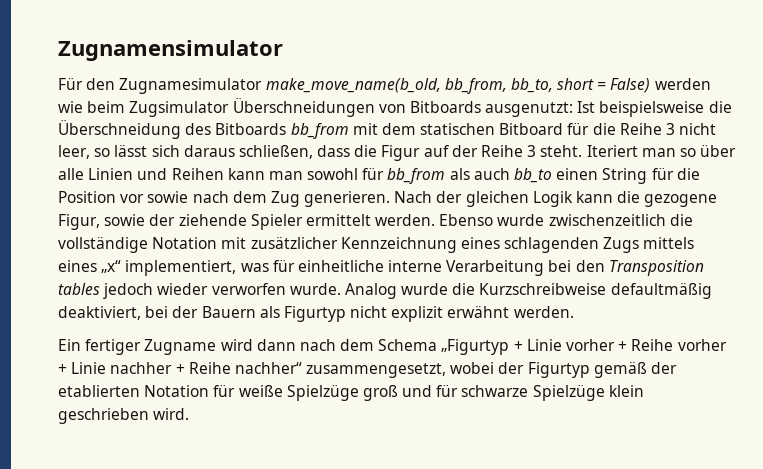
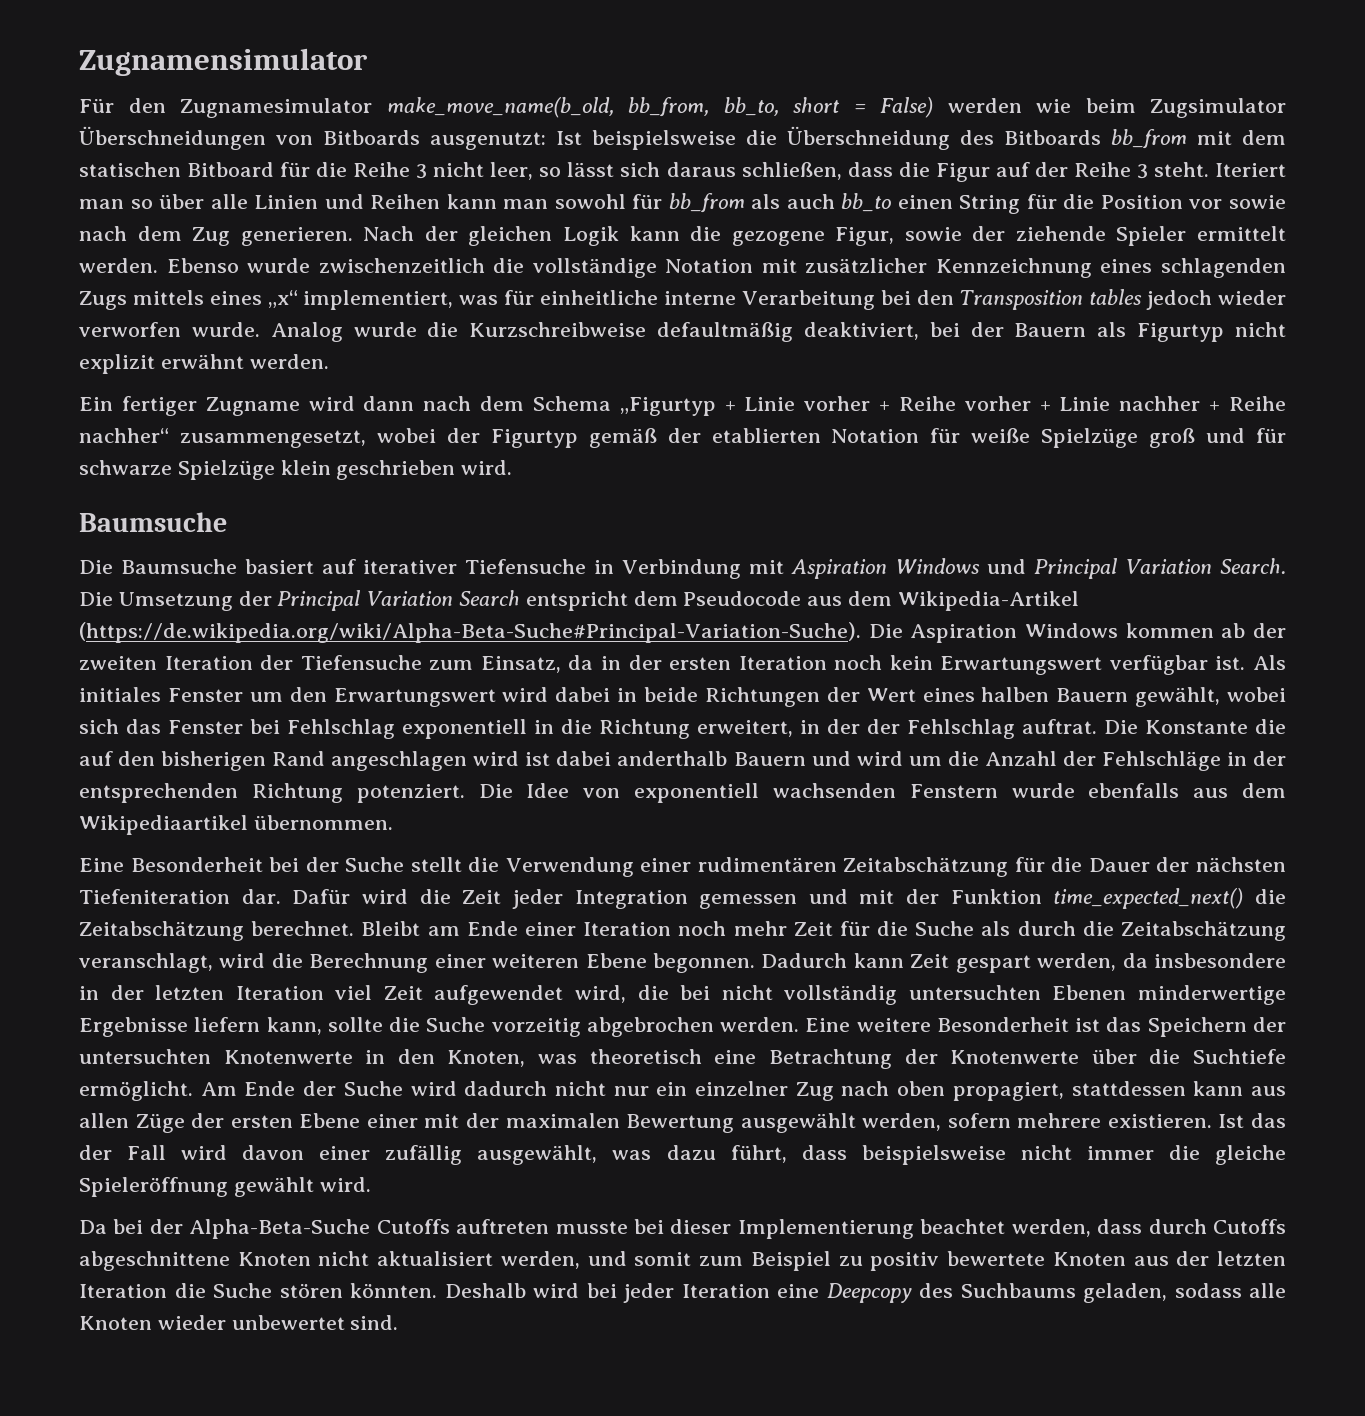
  Ein fertiger Zugname wird dann nach dem Schema „Figurtyp + Linie vorher + Reihe vorher + Linie nachher + Reihe nachher“ zusammengesetzt, wobei der Figurtyp gemäß der etablierten Notation für weiße Spielzüge groß und für schwarze Spielzüge klein geschrieben wird.
+ Baumsuche
+ Die Baumsuche basiert auf iterativer Tiefensuche in Verbindung mit Aspiration Windows und Principal Variation Search. Die Umsetzung der Principal Variation Search entspricht dem Pseudocode aus dem Wikipedia-Artikel (https://de.wikipedia.org/wiki/Alpha-Beta-Suche#Principal-Variation-Suche). Die Aspiration Windows kommen ab der zweiten Iteration der Tiefensuche zum Einsatz, da in der ersten Iteration noch kein Erwartungswert verfügbar ist. Als initiales Fenster um den Erwartungswert wird dabei in beide Richtungen der Wert eines halben Bauern gewählt, wobei sich das Fenster bei Fehlschlag exponentiell in die Richtung erweitert, in der der Fehlschlag auftrat. Die Konstante die auf den bisherigen Rand angeschlagen wird ist dabei anderthalb Bauern und wird um die Anzahl der Fehlschläge in der entsprechenden Richtung potenziert. Die Idee von exponentiell wachsenden Fenstern wurde ebenfalls aus dem Wikipediaartikel übernommen.
+ Eine Besonderheit bei der Suche stellt die Verwendung einer rudimentären Zeitabschätzung für die Dauer der nächsten Tiefeniteration dar. Dafür wird die Zeit jeder Integration gemessen und mit der Funktion time_expected_next() die Zeitabschätzung berechnet. Bleibt am Ende einer Iteration noch mehr Zeit für die Suche als durch die Zeitabschätzung veranschlagt, wird die Berechnung einer weiteren Ebene begonnen. Dadurch kann Zeit gespart werden, da insbesondere in der letzten Iteration viel Zeit aufgewendet wird, die bei nicht vollständig untersuchten Ebenen minderwertige Ergebnisse liefern kann, sollte die Suche vorzeitig abgebrochen werden. Eine weitere Besonderheit ist das Speichern der untersuchten Knotenwerte in den Knoten, was theoretisch eine Betrachtung der Knotenwerte über die Suchtiefe ermöglicht. Am Ende der Suche wird dadurch nicht nur ein einzelner Zug nach oben propagiert, stattdessen kann aus allen Züge der ersten Ebene einer mit der maximalen Bewertung ausgewählt werden, sofern mehrere existieren. Ist das der Fall wird davon einer zufällig ausgewählt, was dazu führt, dass beispielsweise nicht immer die gleiche Spieleröffnung gewählt wird.
+ Da bei der Alpha-Beta-Suche Cutoffs auftreten musste bei dieser Implementierung beachtet werden, dass durch Cutoffs abgeschnittene Knoten nicht aktualisiert werden, und somit zum Beispiel zu positiv bewertete Knoten aus der letzten Iteration die Suche stören könnten. Deshalb wird bei jeder Iteration eine Deepcopy des Suchbaums geladen, sodass alle Knoten wieder unbewertet sind.

